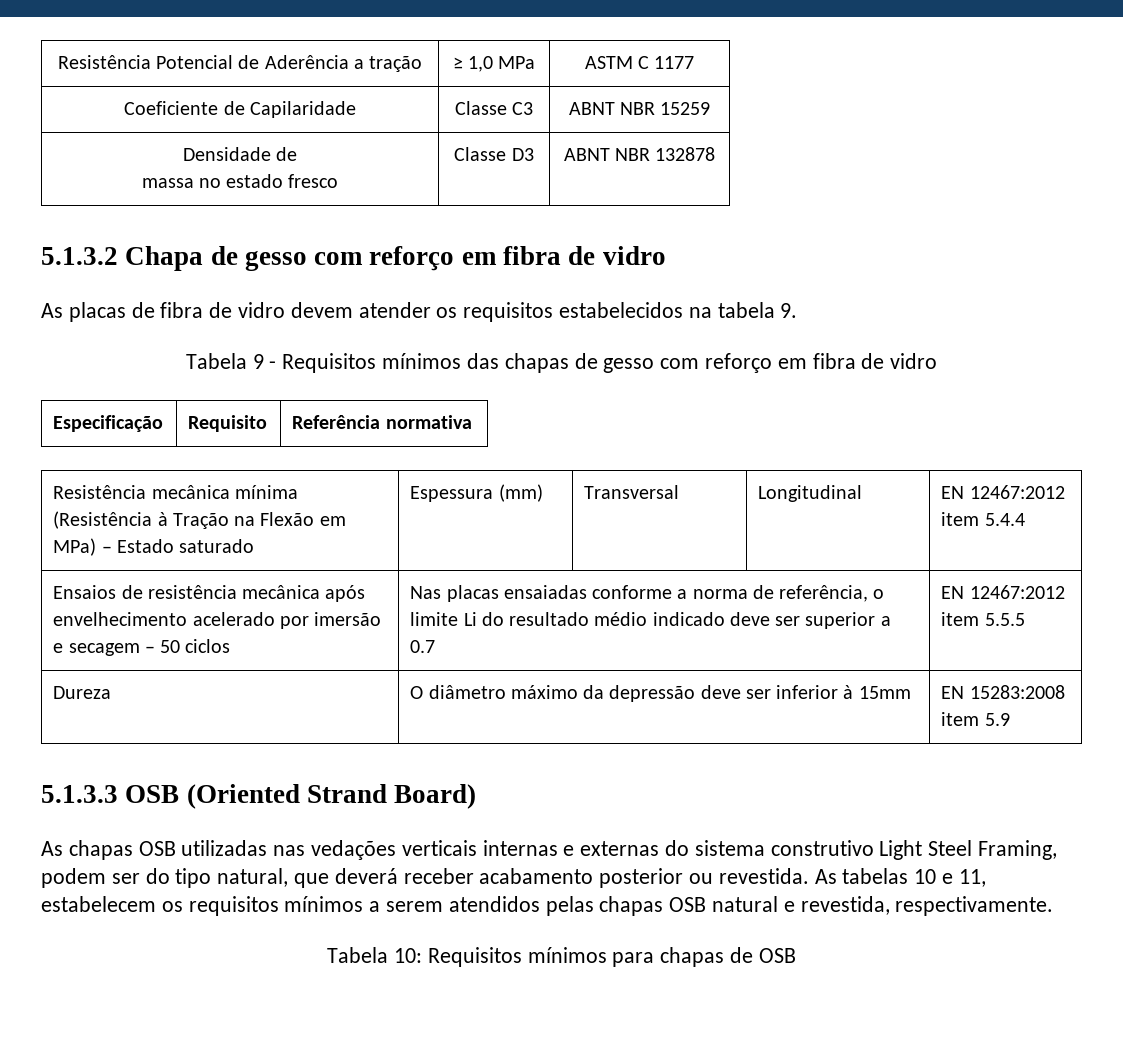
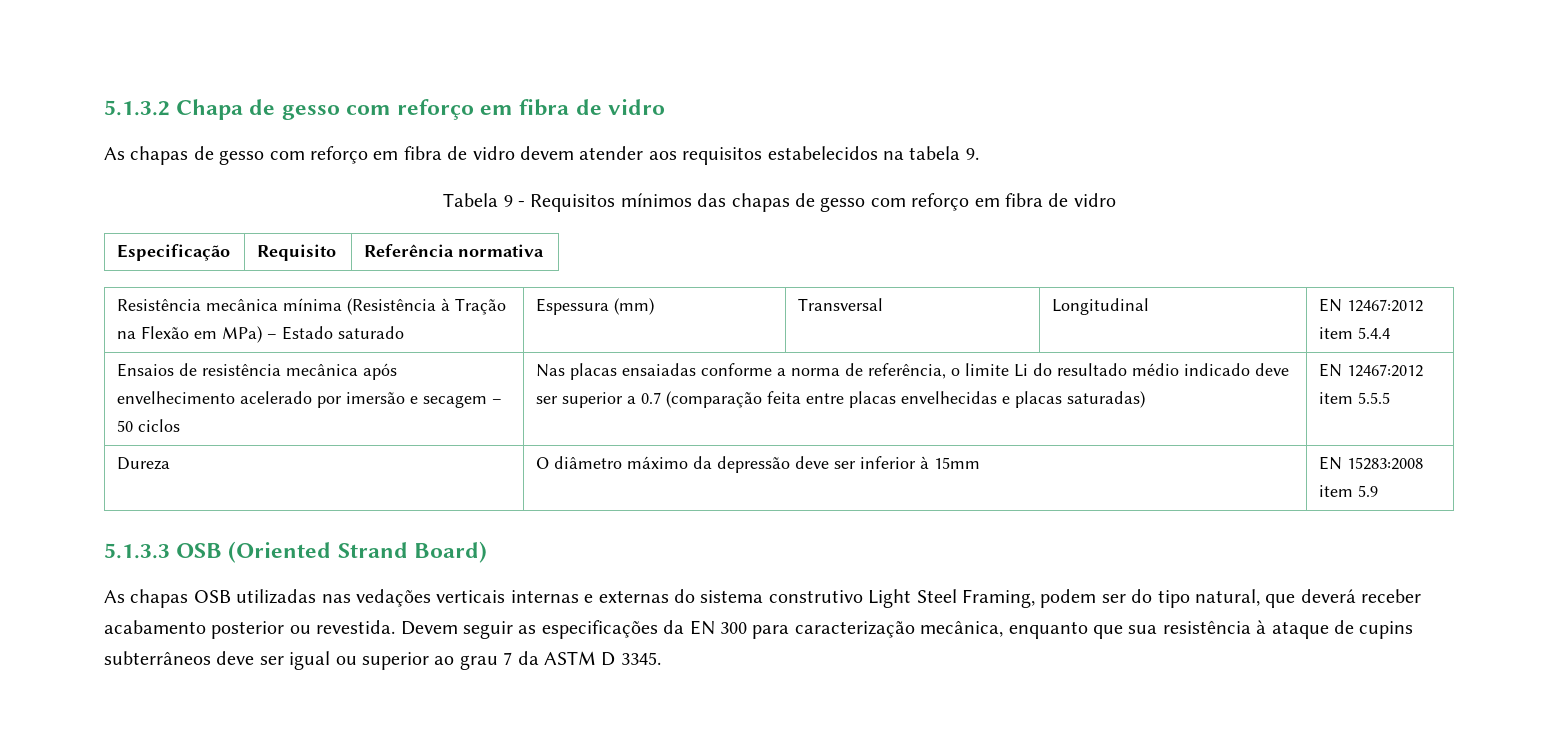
- Resistência Potencial de Aderência a tração | ≥ 1,0 MPa | ASTM C 1177
- Coeficiente de Capilaridade | Classe C3 | ABNT NBR 15259
- Densidade de
- massa no estado fresco | Classe D3 | ABNT NBR 132878
- As placas de fibra de vidro devem atender os requisitos estabelecidos na tabela 9.
+ As chapas de gesso com reforço em fibra de vidro devem atender aos requisitos estabelecidos na tabela 9.
- Nas placas ensaiadas conforme a norma de referência, o limite Li do resultado médio indicado deve ser superior a 0.7
+ Nas placas ensaiadas conforme a norma de referência, o limite Li do resultado médio indicado deve ser superior a 0.7 (comparação feita entre placas envelhecidas e placas saturadas)
- As tabelas 10 e 11, estabelecem os requisitos mínimos a serem atendidos pelas chapas OSB natural e revestida, respectivamente.
- Tabela 10: Requisitos mínimos para chapas de OSB
+ Devem seguir as especificações da EN 300 para caracterização mecânica, enquanto que sua resistência à ataque de cupins subterrâneos deve ser igual ou superior ao grau 7 da ASTM D 3345.

